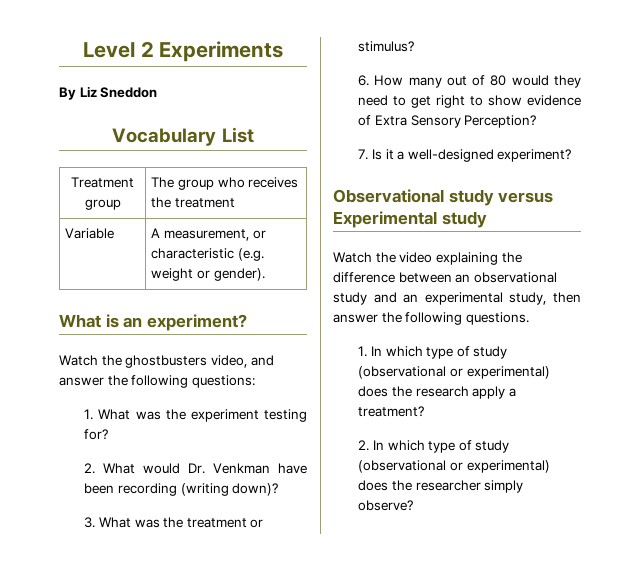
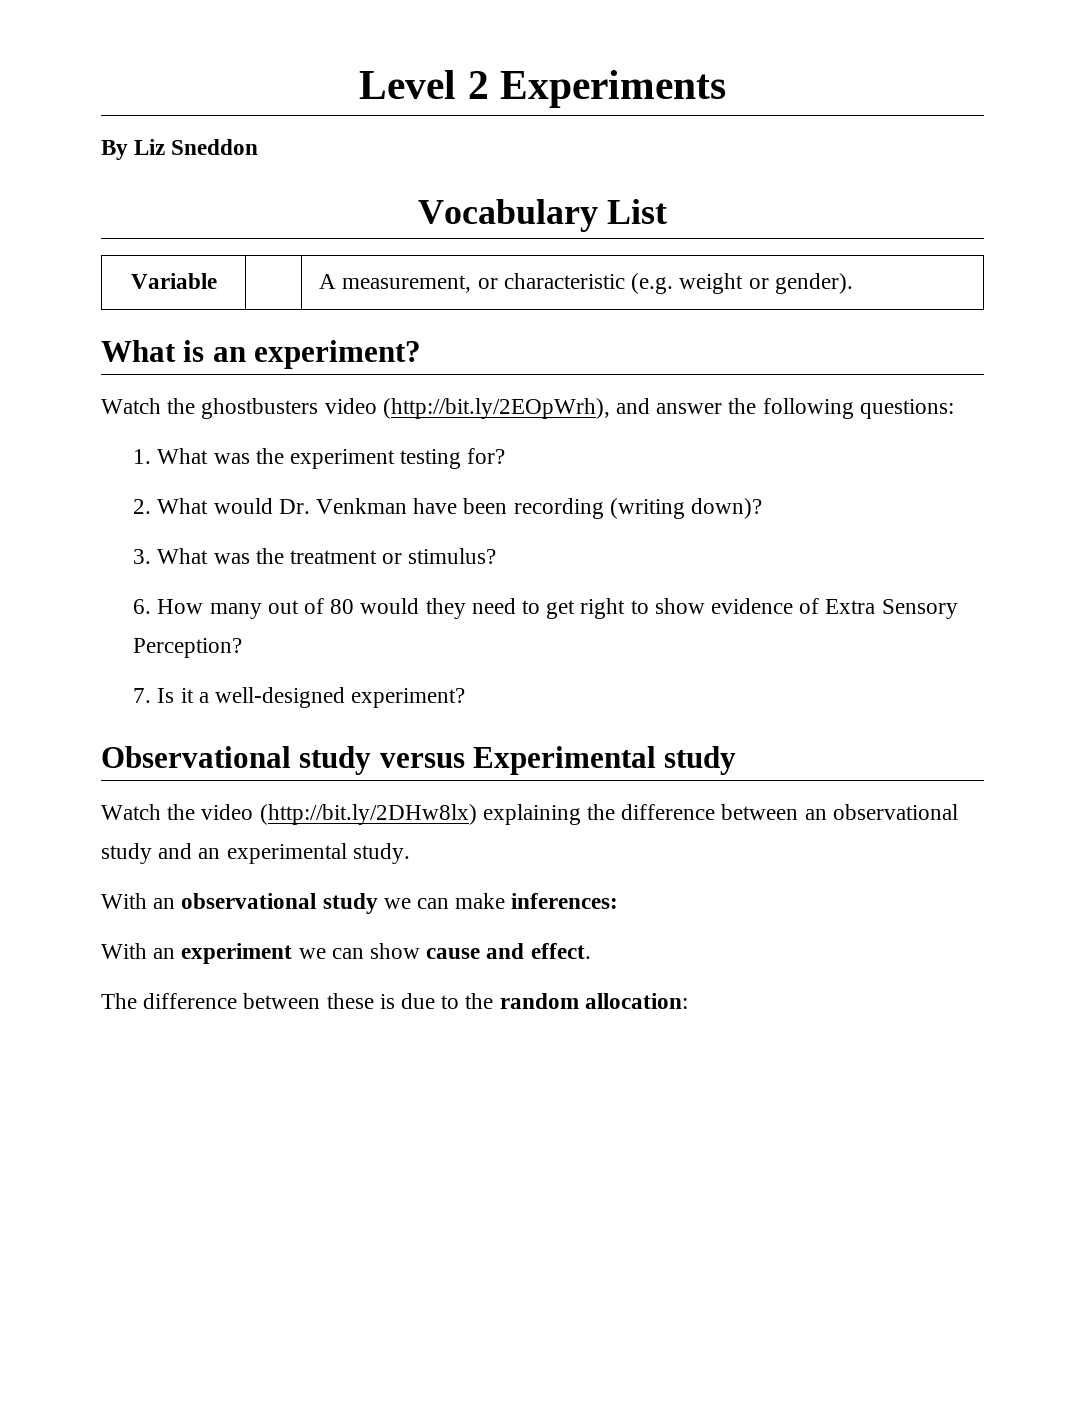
- Treatment group | The group who receives the treatment
- Variable | A measurement, or characteristic (e.g. weight or gender).
+ Variable | | A measurement, or characteristic (e.g. weight or gender).
- Watch the ghostbusters video, and answer the following questions:
+ Watch the ghostbusters video (http://bit.ly/2EOpWrh), and answer the following questions:
- Watch the video explaining the difference between an observational study and an experimental study, then answer the following questions.
- 1. In which type of study (observational or experimental) does the research apply a treatment?
- 2. In which type of study (observational or experimental) does the researcher simply observe?
+ Watch the video (http://bit.ly/2DHw8lx) explaining the difference between an observational study and an experimental study.
+ With an observational study we can make inferences:
+ With an experiment we can show cause and effect.
+ The difference between these is due to the random allocation:

